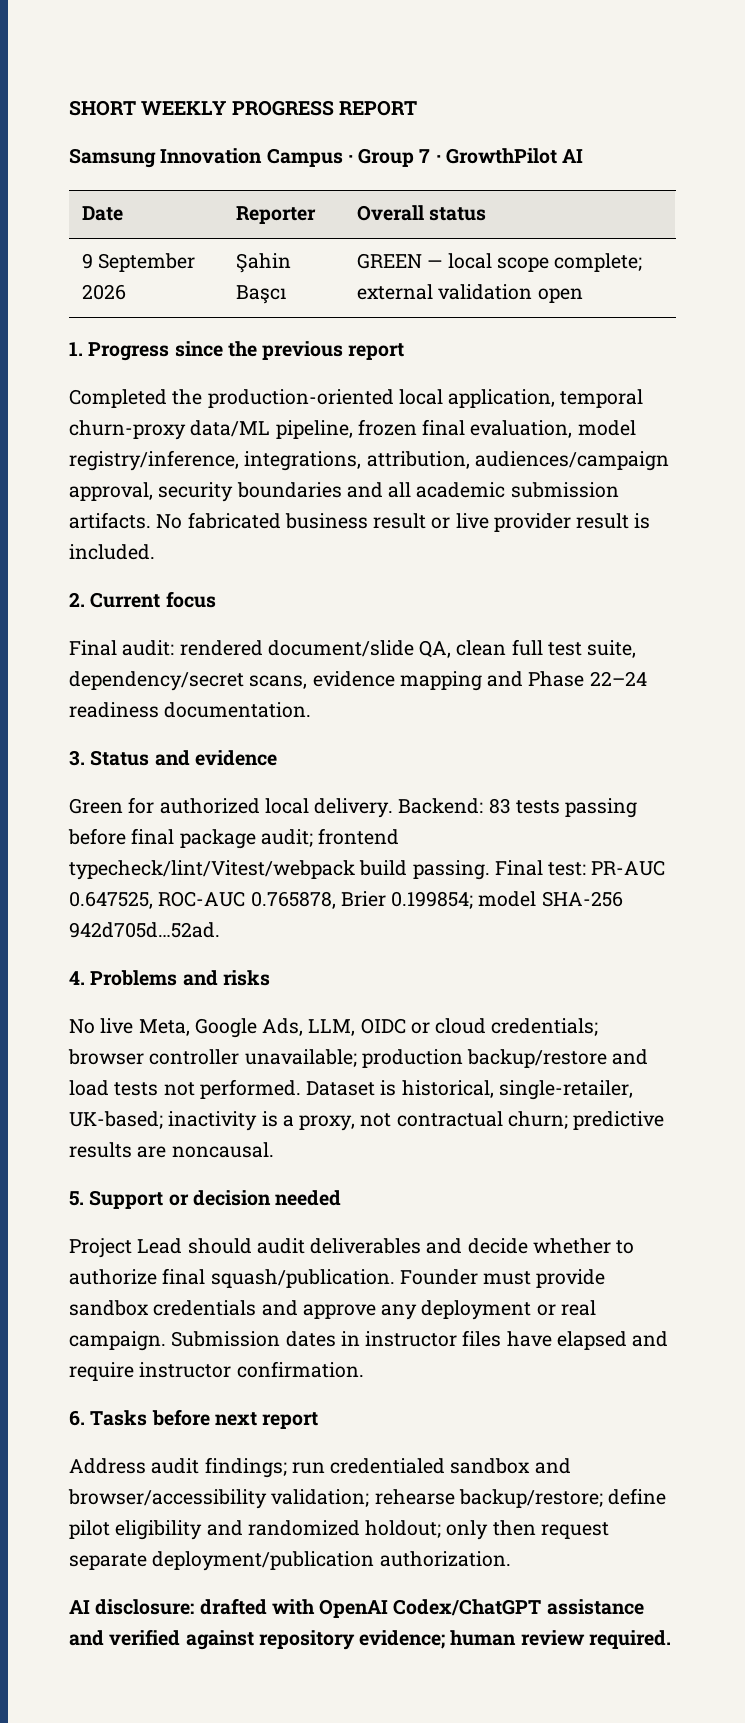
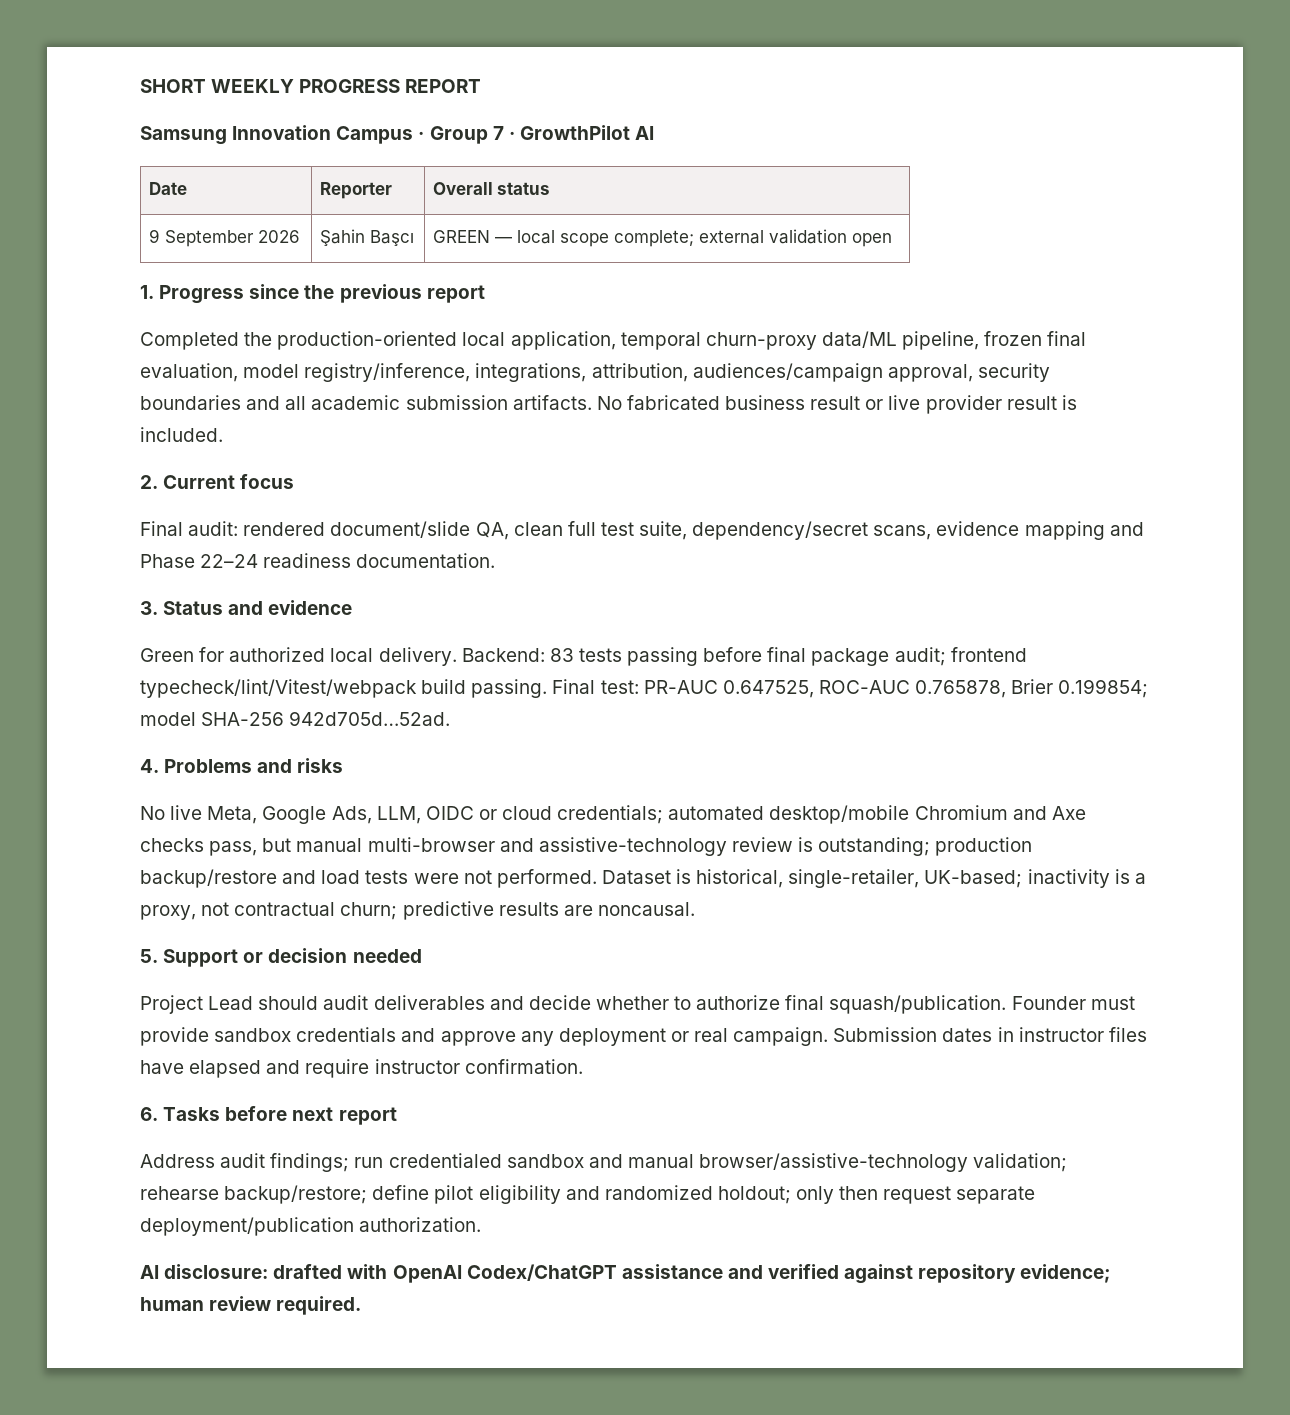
- No live Meta, Google Ads, LLM, OIDC or cloud credentials; browser controller unavailable; production backup/restore and load tests not performed.
+ No live Meta, Google Ads, LLM, OIDC or cloud credentials; automated desktop/mobile Chromium and Axe checks pass, but manual multi-browser and assistive-technology review is outstanding; production backup/restore and load tests were not performed.
- Address audit findings; run credentialed sandbox and browser/accessibility validation; rehearse backup/restore; define pilot eligibility and randomized holdout; only then request separate deployment/publication authorization.
+ Address audit findings; run credentialed sandbox and manual browser/assistive-technology validation; rehearse backup/restore; define pilot eligibility and randomized holdout; only then request separate deployment/publication authorization.

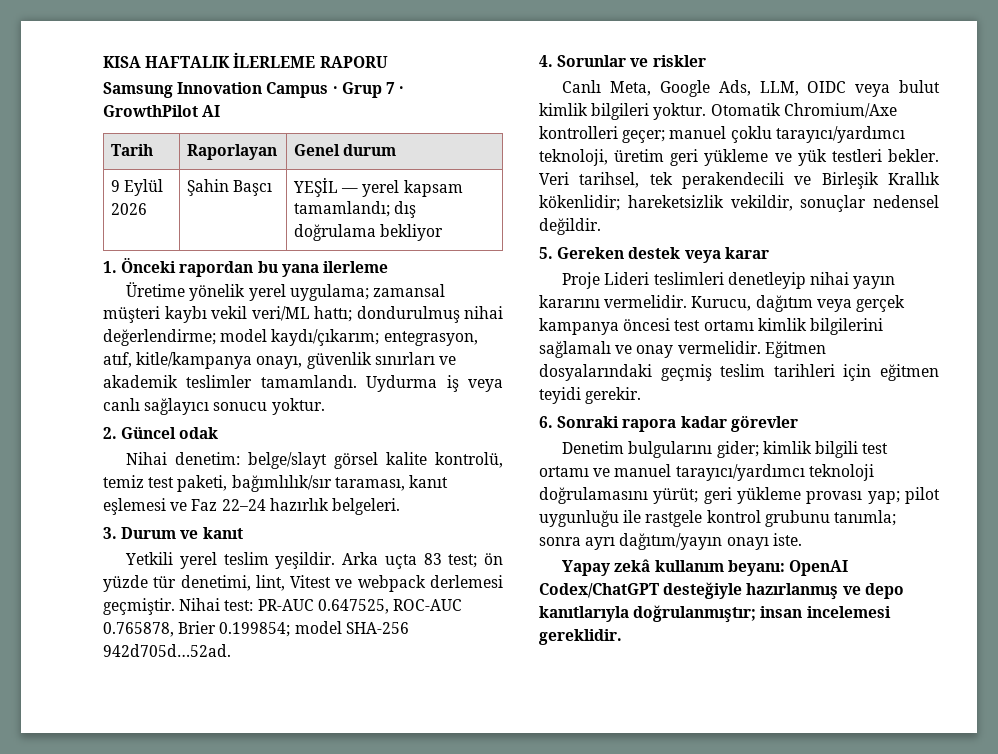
- SHORT WEEKLY PROGRESS REPORT
+ KISA HAFTALIK İLERLEME RAPORU
- Samsung Innovation Campus · Group 7 · GrowthPilot AI
+ Samsung Innovation Campus · Grup 7 · GrowthPilot AI
- Date | Reporter | Overall status
+ Tarih | Raporlayan | Genel durum
- 9 September 2026 | Şahin Başcı | GREEN — local scope complete; external validation open
- 1. Progress since the previous report
- Completed the production-oriented local application, temporal churn-proxy data/ML pipeline, frozen final evaluation, model registry/inference, integrations, attribution, audiences/campaign approval, security boundaries and all academic submission artifacts. No fabricated business result or live provider result is included.
- 2. Current focus
- Final audit: rendered document/slide QA, clean full test suite, dependency/secret scans, evidence mapping and Phase 22–24 readiness documentation.
- 3. Status and evidence
- Green for authorized local delivery. Backend: 83 tests passing before final package audit; frontend typecheck/lint/Vitest/webpack build passing. Final test: PR-AUC 0.647525, ROC-AUC 0.765878, Brier 0.199854; model SHA-256 942d705d…52ad.
+ 9 Eylül 2026 | Şahin Başcı | YEŞİL — yerel kapsam tamamlandı; dış doğrulama bekliyor
+ 1. Önceki rapordan bu yana ilerleme
+ Üretime yönelik yerel uygulama; zamansal müşteri kaybı vekil veri/ML hattı; dondurulmuş nihai değerlendirme; model kaydı/çıkarım; entegrasyon, atıf, kitle/kampanya onayı, güvenlik sınırları ve akademik teslimler tamamlandı. Uydurma iş veya canlı sağlayıcı sonucu yoktur.
+ 2. Güncel odak
+ Nihai denetim: belge/slayt görsel kalite kontrolü, temiz test paketi, bağımlılık/sır taraması, kanıt eşlemesi ve Faz 22–24 hazırlık belgeleri.
+ 3. Durum ve kanıt
+ Yetkili yerel teslim yeşildir. Arka uçta 83 test; ön yüzde tür denetimi, lint, Vitest ve webpack derlemesi geçmiştir. Nihai test: PR-AUC 0.647525, ROC-AUC 0.765878, Brier 0.199854; model SHA-256 942d705d…52ad.
- 4. Problems and risks
- No live Meta, Google Ads, LLM, OIDC or cloud credentials; automated desktop/mobile Chromium and Axe checks pass, but manual multi-browser and assistive-technology review is outstanding; production backup/restore and load tests were not performed. Dataset is historical, single-retailer, UK-based; inactivity is a proxy, not contractual churn; predictive results are noncausal.
- 5. Support or decision needed
- Project Lead should audit deliverables and decide whether to authorize final squash/publication. Founder must provide sandbox credentials and approve any deployment or real campaign. Submission dates in instructor files have elapsed and require instructor confirmation.
- 6. Tasks before next report
- Address audit findings; run credentialed sandbox and manual browser/assistive-technology validation; rehearse backup/restore; define pilot eligibility and randomized holdout; only then request separate deployment/publication authorization.
- AI disclosure: drafted with OpenAI Codex/ChatGPT assistance and verified against repository evidence; human review required.
+ 4. Sorunlar ve riskler
+ Canlı Meta, Google Ads, LLM, OIDC veya bulut kimlik bilgileri yoktur. Otomatik Chromium/Axe kontrolleri geçer; manuel çoklu tarayıcı/yardımcı teknoloji, üretim geri yükleme ve yük testleri bekler. Veri tarihsel, tek perakendecili ve Birleşik Krallık kökenlidir; hareketsizlik vekildir, sonuçlar nedensel değildir.
+ 5. Gereken destek veya karar
+ Proje Lideri teslimleri denetleyip nihai yayın kararını vermelidir. Kurucu, dağıtım veya gerçek kampanya öncesi test ortamı kimlik bilgilerini sağlamalı ve onay vermelidir. Eğitmen dosyalarındaki geçmiş teslim tarihleri için eğitmen teyidi gerekir.
+ 6. Sonraki rapora kadar görevler
+ Denetim bulgularını gider; kimlik bilgili test ortamı ve manuel tarayıcı/yardımcı teknoloji doğrulamasını yürüt; geri yükleme provası yap; pilot uygunluğu ile rastgele kontrol grubunu tanımla; sonra ayrı dağıtım/yayın onayı iste.
+ Yapay zekâ kullanım beyanı: OpenAI Codex/ChatGPT desteğiyle hazırlanmış ve depo kanıtlarıyla doğrulanmıştır; insan incelemesi gereklidir.

